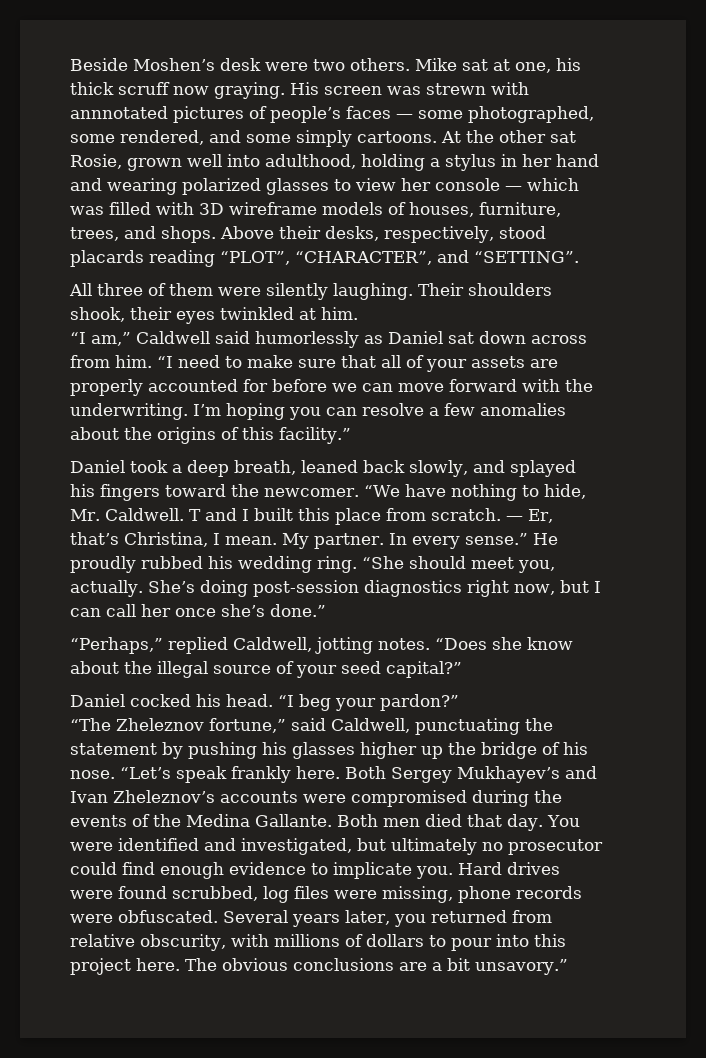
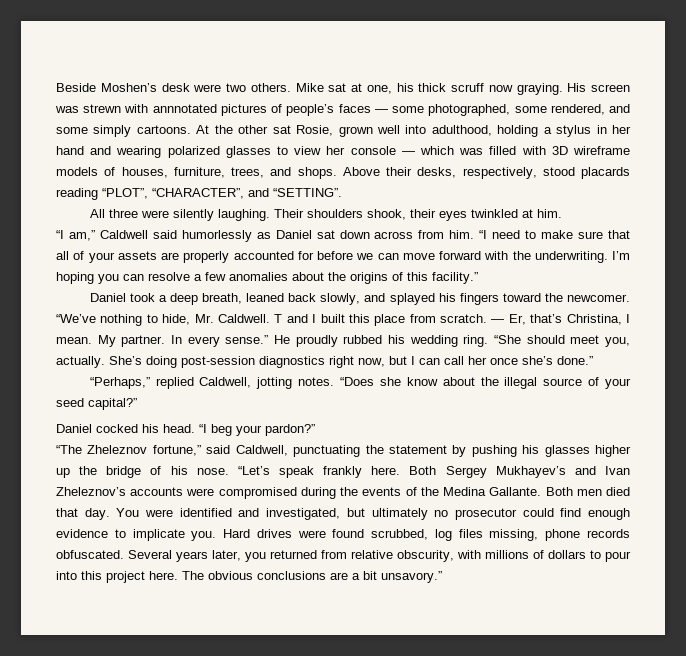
- All three of them were silently laughing.
+ All three were silently laughing.
- “We have nothing to hide, Mr. Caldwell.
+ “We’ve nothing to hide, Mr. Caldwell.
- Hard drives were found scrubbed, log files were missing, phone records were obfuscated.
+ Hard drives were found scrubbed, log files missing, phone records obfuscated.

